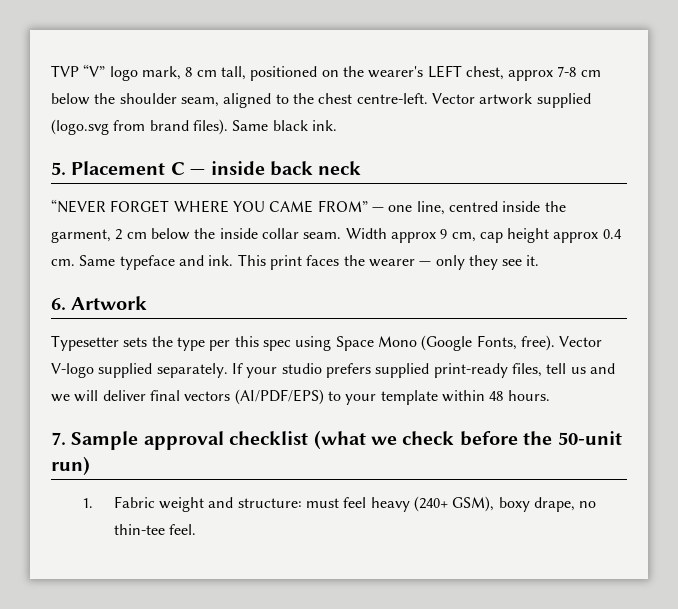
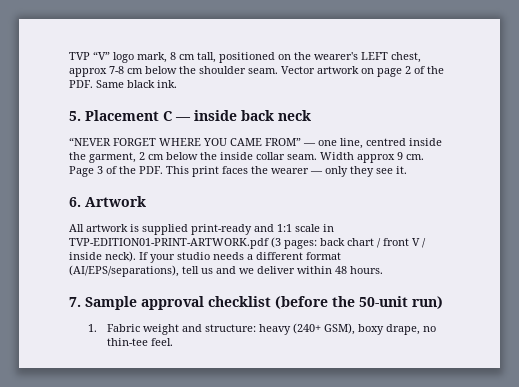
- TVP “V” logo mark, 8 cm tall, positioned on the wearer's LEFT chest, approx 7-8 cm below the shoulder seam, aligned to the chest centre-left. Vector artwork supplied (logo.svg from brand files). Same black ink.
+ TVP “V” logo mark, 8 cm tall, positioned on the wearer's LEFT chest, approx 7-8 cm below the shoulder seam. Vector artwork on page 2 of the PDF. Same black ink.
- Width approx 9 cm, cap height approx 0.4 cm. Same typeface and ink. This print faces the wearer — only they see it.
+ Width approx 9 cm. Page 3 of the PDF. This print faces the wearer — only they see it.
- Typesetter sets the type per this spec using Space Mono (Google Fonts, free). Vector V-logo supplied separately. If your studio prefers supplied print-ready files, tell us and we will deliver final vectors (AI/PDF/EPS) to your template within 48 hours.
+ All artwork is supplied print-ready and 1:1 scale in TVP-EDITION01-PRINT-ARTWORK.pdf (3 pages: back chart / front V / inside neck). If your studio needs a different format (AI/EPS/separations), tell us and we deliver within 48 hours.
- 7. Sample approval checklist (what we check before the 50-unit run)
+ 7. Sample approval checklist (before the 50-unit run)
- 1. Fabric weight and structure: must feel heavy (240+ GSM), boxy drape, no thin-tee feel.
+ 1. Fabric weight and structure: heavy (240+ GSM), boxy drape, no thin-tee feel.

